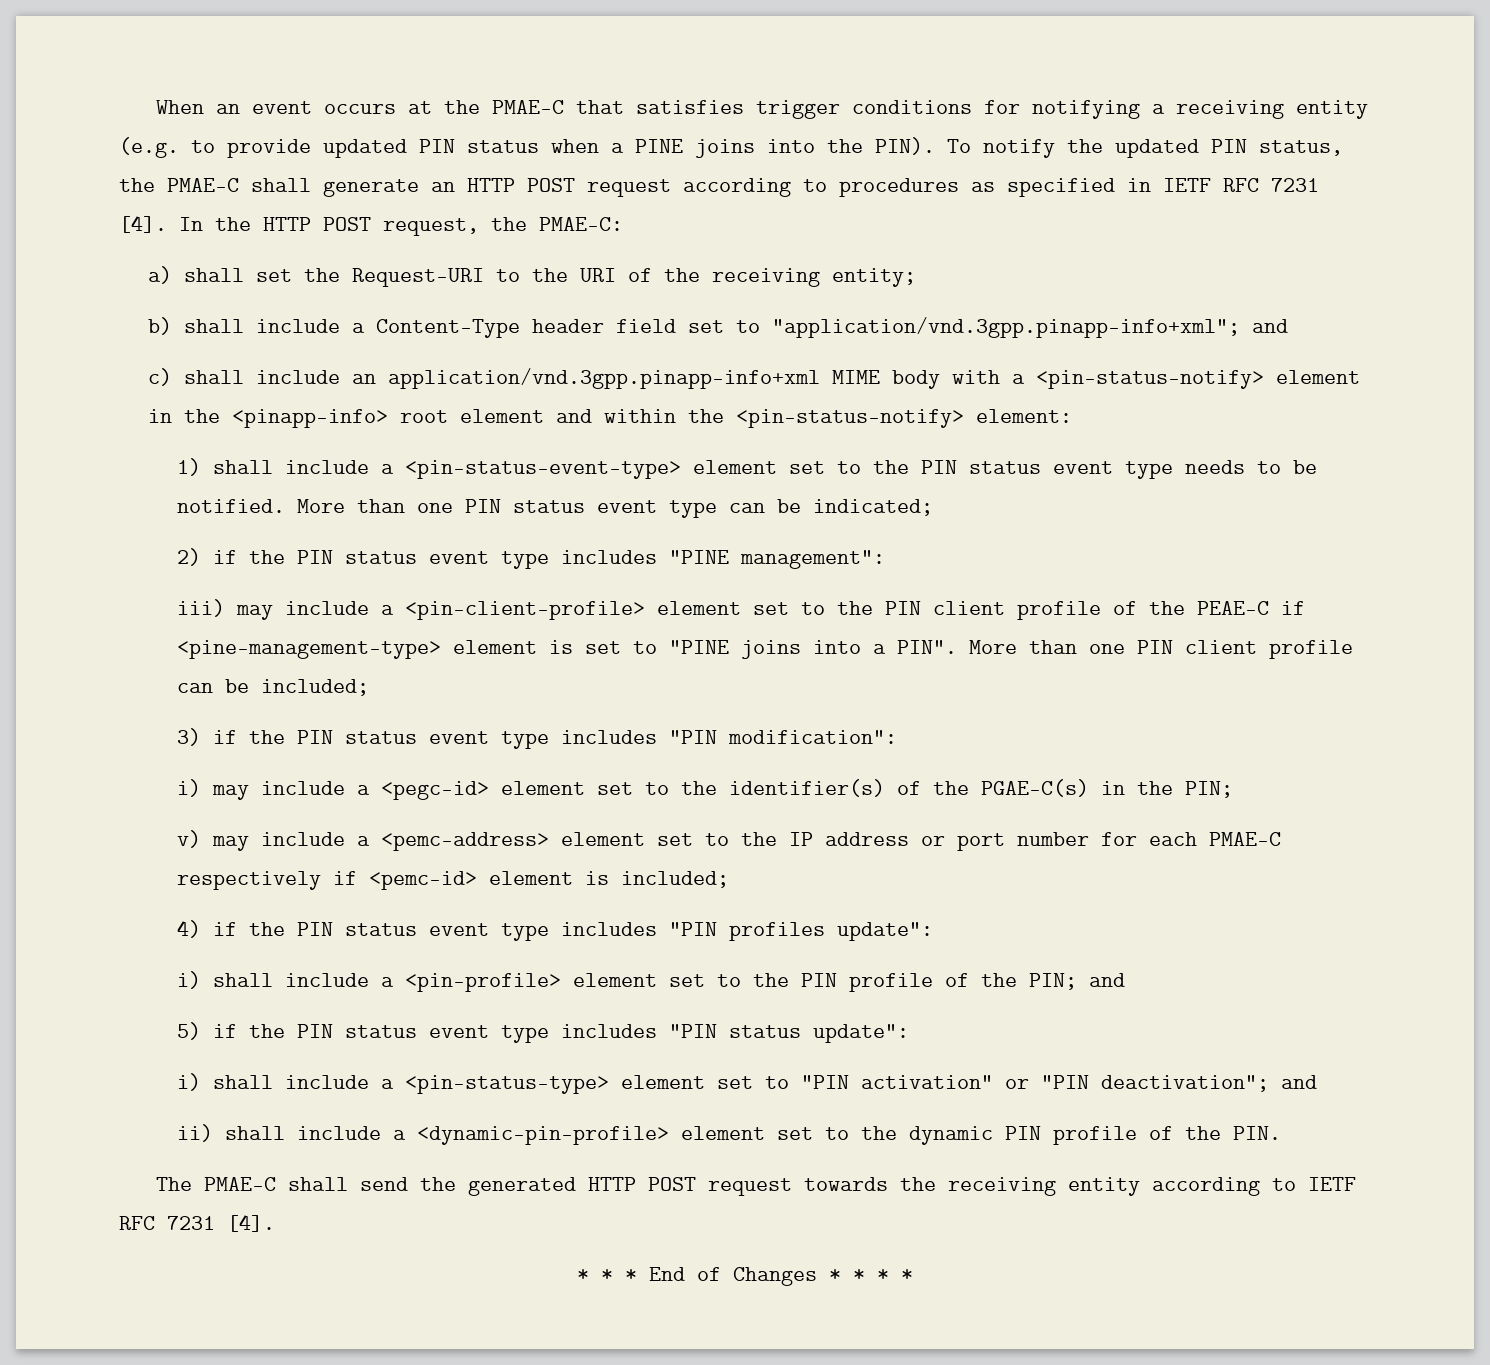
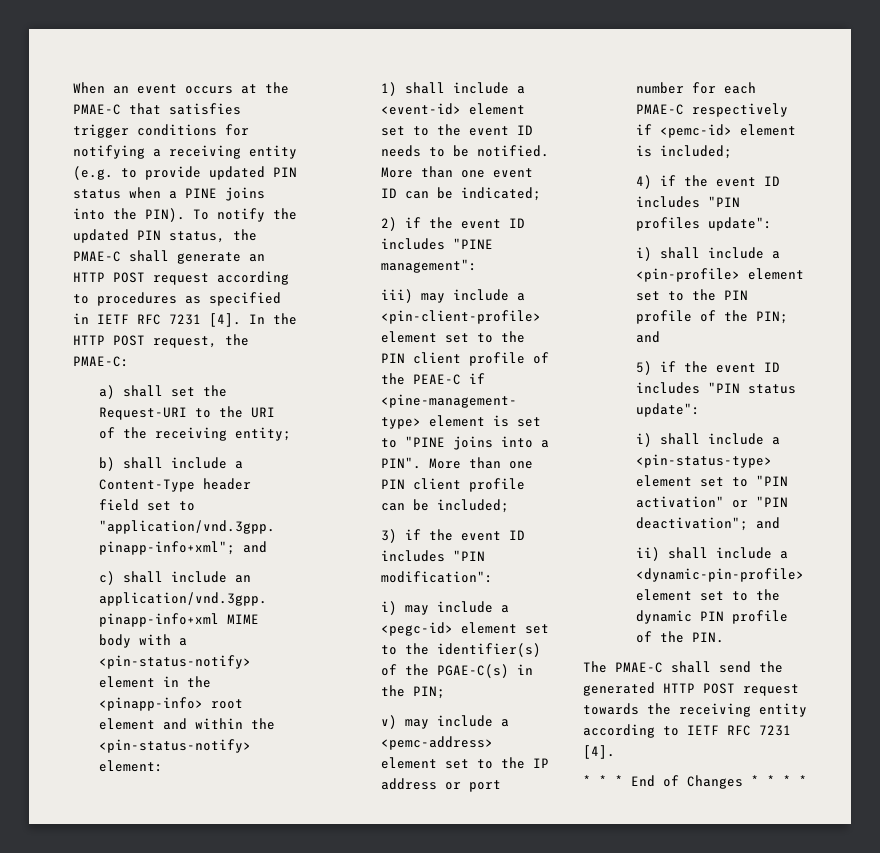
- 1) shall include a <pin-status-event-type> element set to the PIN status event type needs to be notified.
+ 1) shall include a <event-id> element set to the event ID needs to be notified.
- More than one PIN status event type can be indicated;
+ More than one event ID can be indicated;
- 2) if the PIN status event type includes "PINE management":
+ 2) if the event ID includes "PINE management":
- 3) if the PIN status event type includes "PIN modification":
+ 3) if the event ID includes "PIN modification":
- 4) if the PIN status event type includes "PIN profiles update":
+ 4) if the event ID includes "PIN profiles update":
- 5) if the PIN status event type includes "PIN status update":
+ 5) if the event ID includes "PIN status update":

